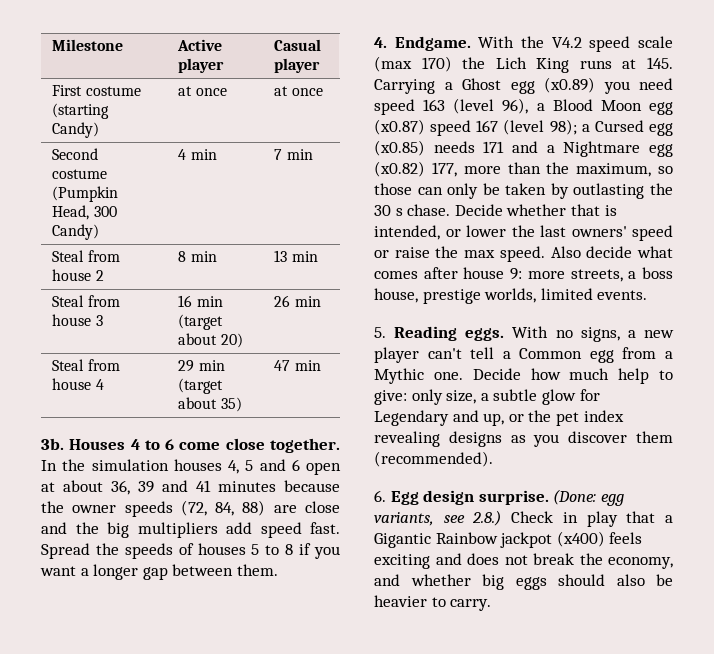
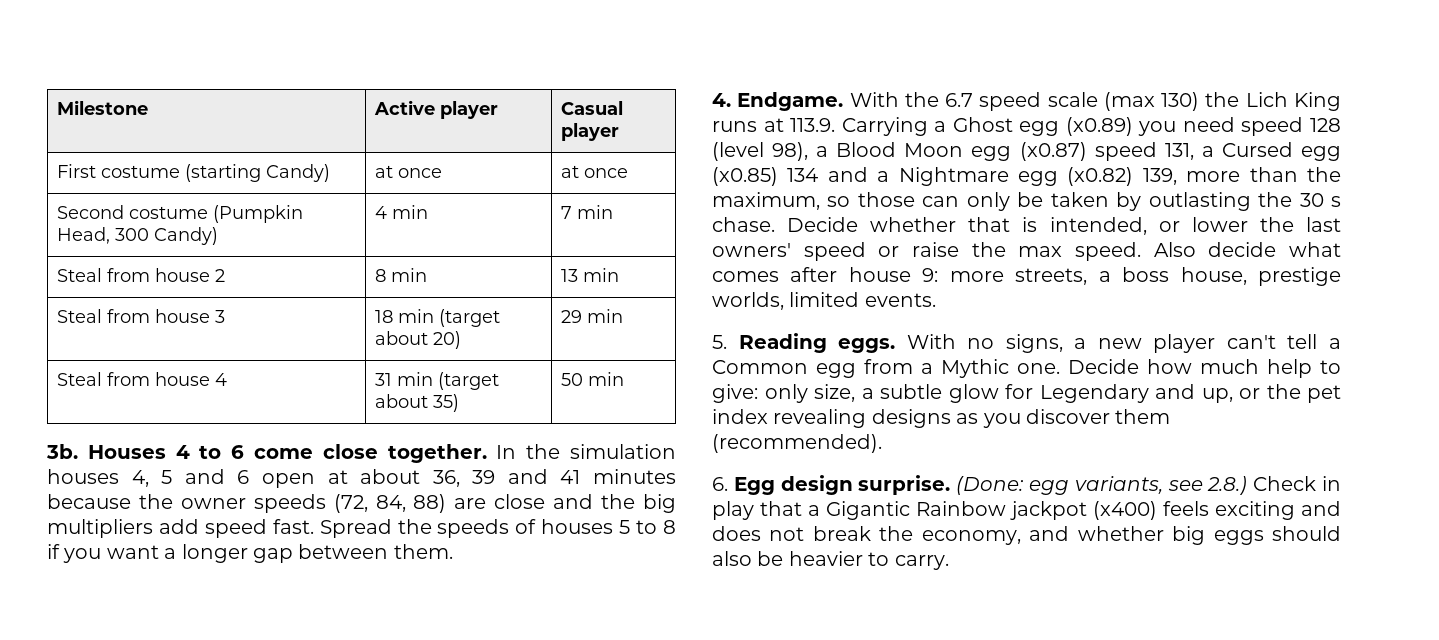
- Steal from house 3 | 16 min (target about 20) | 26 min
+ Steal from house 3 | 18 min (target about 20) | 29 min
- Steal from house 4 | 29 min (target about 35) | 47 min
+ Steal from house 4 | 31 min (target about 35) | 50 min
- With the V4.2 speed scale (max 170) the Lich King runs at 145. Carrying a Ghost egg (x0.89) you need speed 163 (level 96), a Blood Moon egg (x0.87) speed 167 (level 98); a Cursed egg (x0.85) needs 171 and a Nightmare egg (x0.82) 177, more than the maximum, so those can only be taken by outlasting the 30 s chase.
+ With the 6.7 speed scale (max 130) the Lich King runs at 113.9. Carrying a Ghost egg (x0.89) you need speed 128 (level 98), a Blood Moon egg (x0.87) speed 131, a Cursed egg (x0.85) 134 and a Nightmare egg (x0.82) 139, more than the maximum, so those can only be taken by outlasting the 30 s chase.

